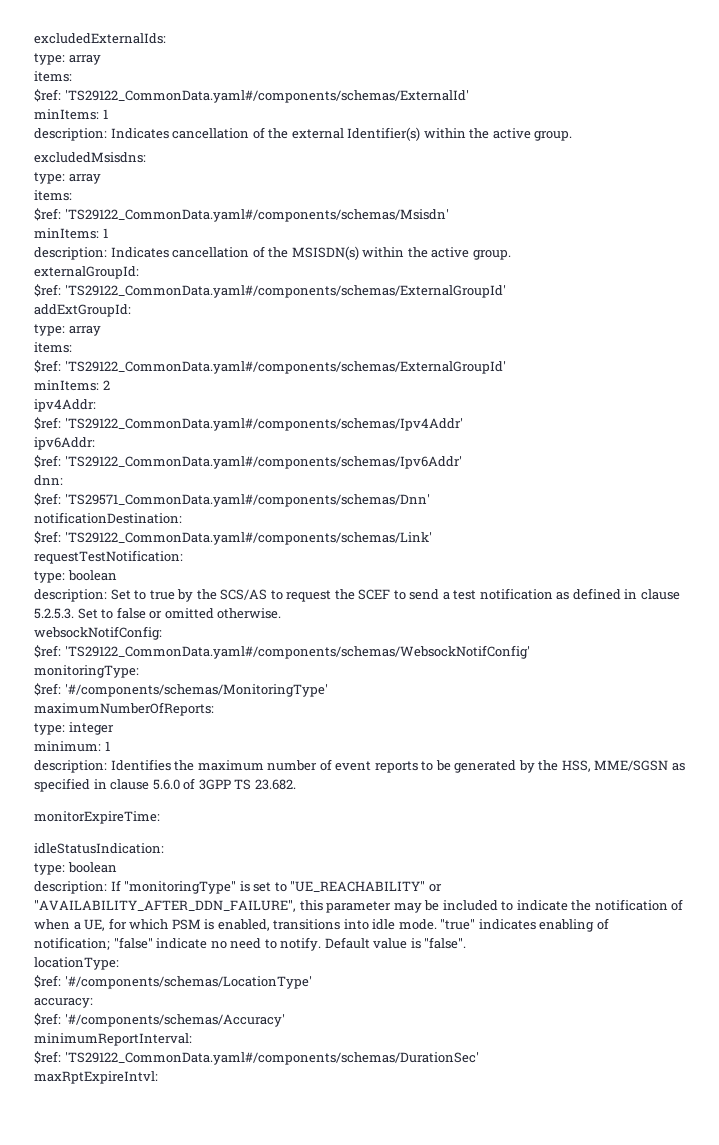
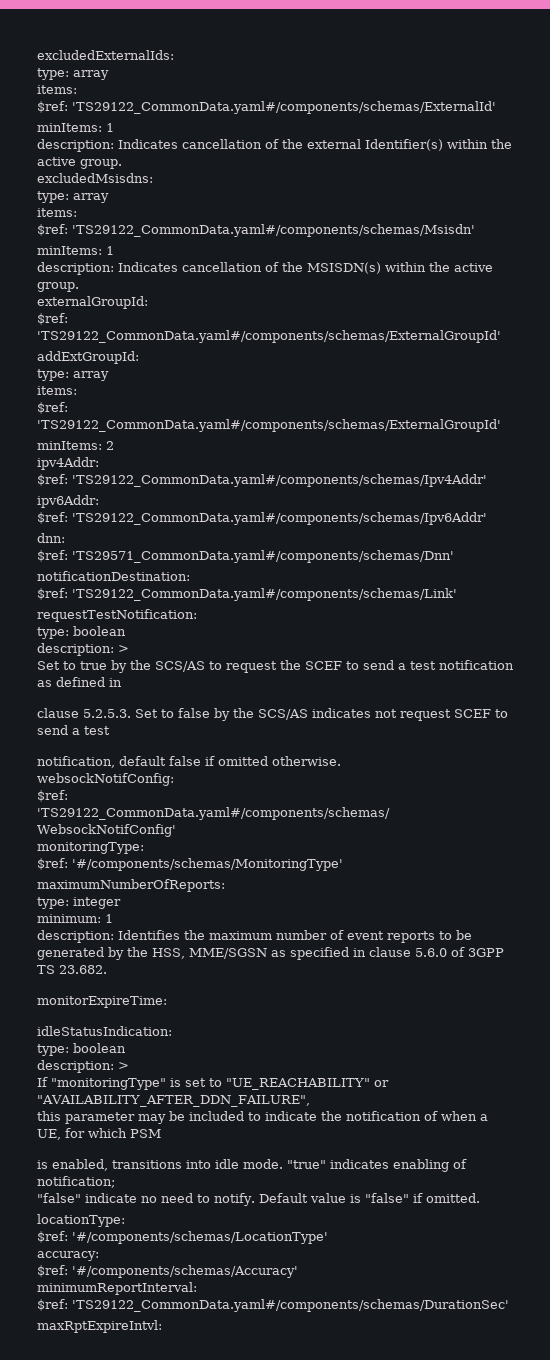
  requestTestNotification:
  type: boolean
- description: Set to true by the SCS/AS to request the SCEF to send a test notification as defined in clause 5.2.5.3. Set to false or omitted otherwise.
+ description: >
+ Set to true by the SCS/AS to request the SCEF to send a test notification as defined in
+ clause 5.2.5.3. Set to false by the SCS/AS indicates not request SCEF to send a test
+ notification, default false if omitted otherwise.
  idleStatusIndication:
  type: boolean
- description: If "monitoringType" is set to "UE_REACHABILITY" or "AVAILABILITY_AFTER_DDN_FAILURE", this parameter may be included to indicate the notification of when a UE, for which PSM is enabled, transitions into idle mode.
+ description: >
+ If "monitoringType" is set to "UE_REACHABILITY" or "AVAILABILITY_AFTER_DDN_FAILURE",
+ this parameter may be included to indicate the notification of when a UE, for which PSM
+ is enabled, transitions into idle mode.
- "true" indicates enabling of notification; "false" indicate no need to notify.
+ "true" indicates enabling of notification;
+ "false" indicate no need to notify.
- Default value is "false".
+ Default value is "false" if omitted.

